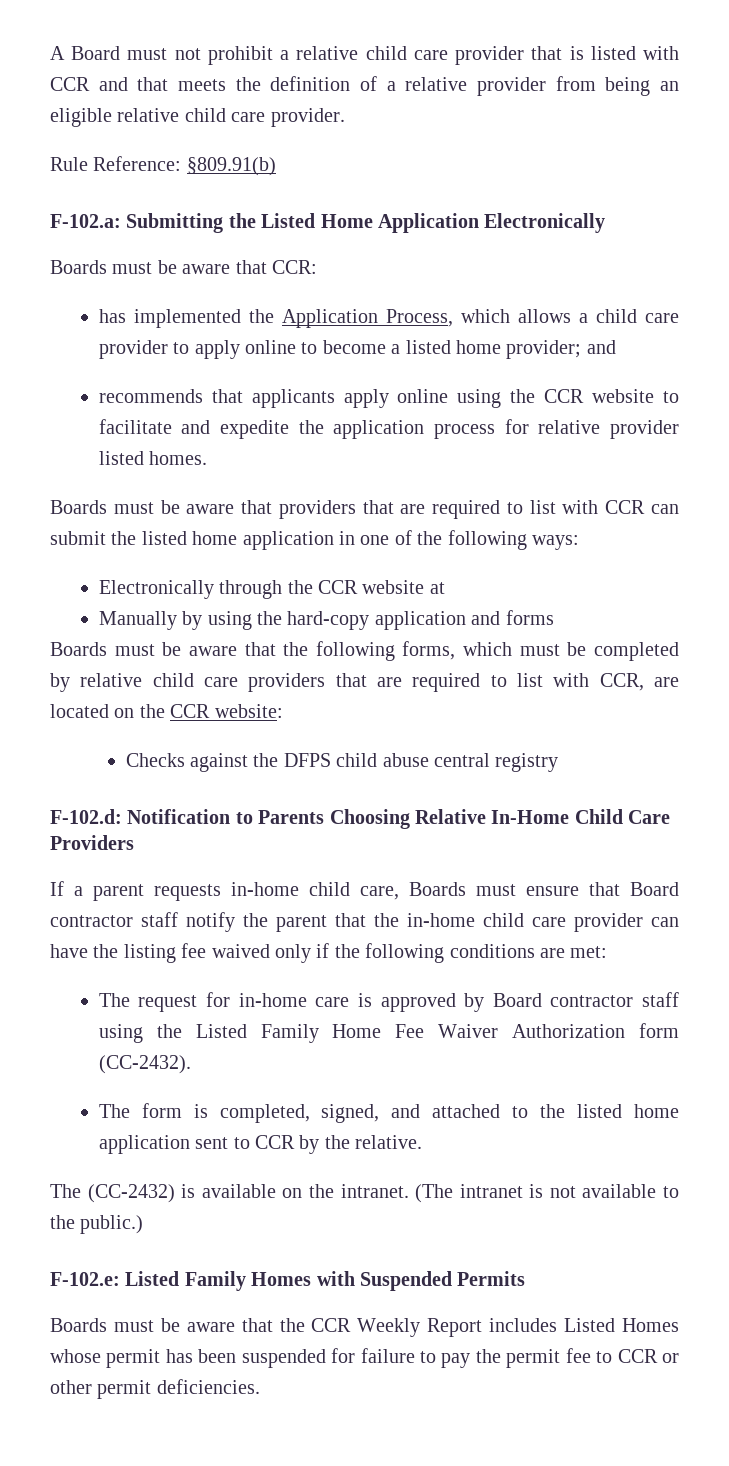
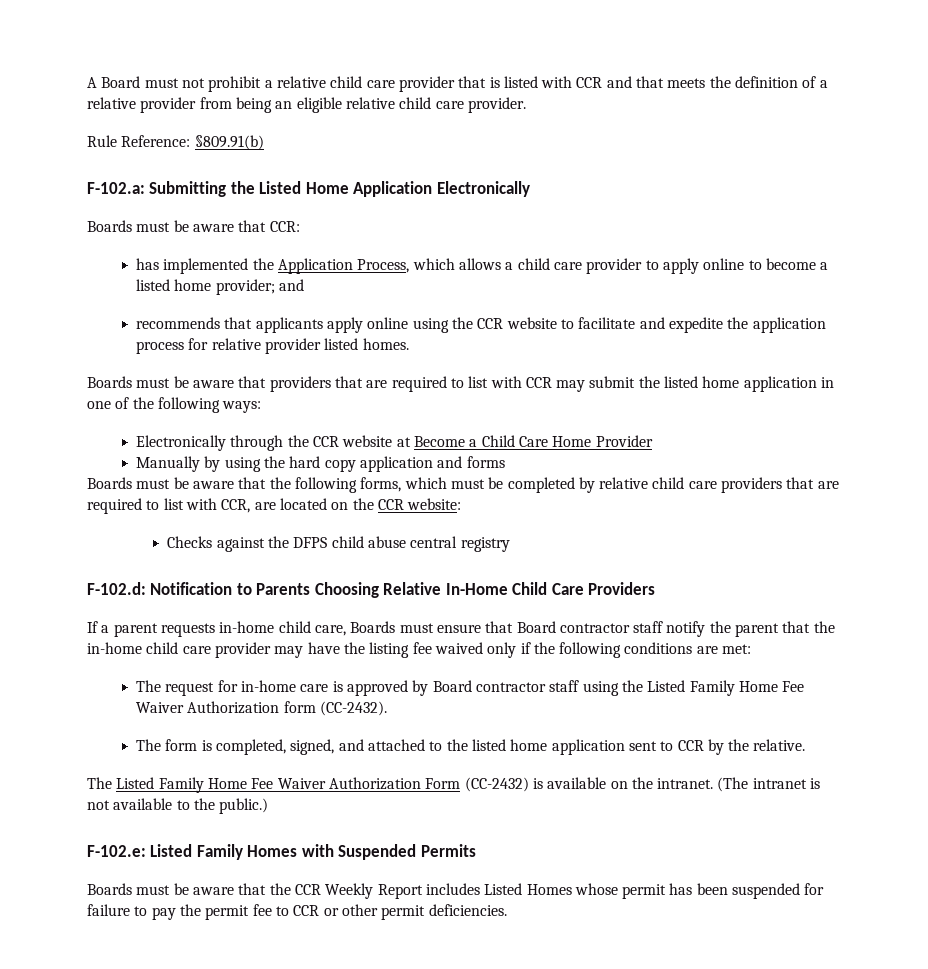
- Boards must be aware that providers that are required to list with CCR can submit the listed home application in one of the following ways:
+ Boards must be aware that providers that are required to list with CCR may submit the listed home application in one of the following ways:
- Electronically through the CCR website at
+ Electronically through the CCR website at Become a Child Care Home Provider
- Manually by using the hard-copy application and forms
+ Manually by using the hard copy application and forms
- If a parent requests in-home child care, Boards must ensure that Board contractor staff notify the parent that the in-home child care provider can have the listing fee waived only if the following conditions are met:
+ If a parent requests in-home child care, Boards must ensure that Board contractor staff notify the parent that the in-home child care provider may have the listing fee waived only if the following conditions are met:
- The (CC-2432) is available on the intranet.
+ The Listed Family Home Fee Waiver Authorization Form (CC-2432) is available on the intranet.

